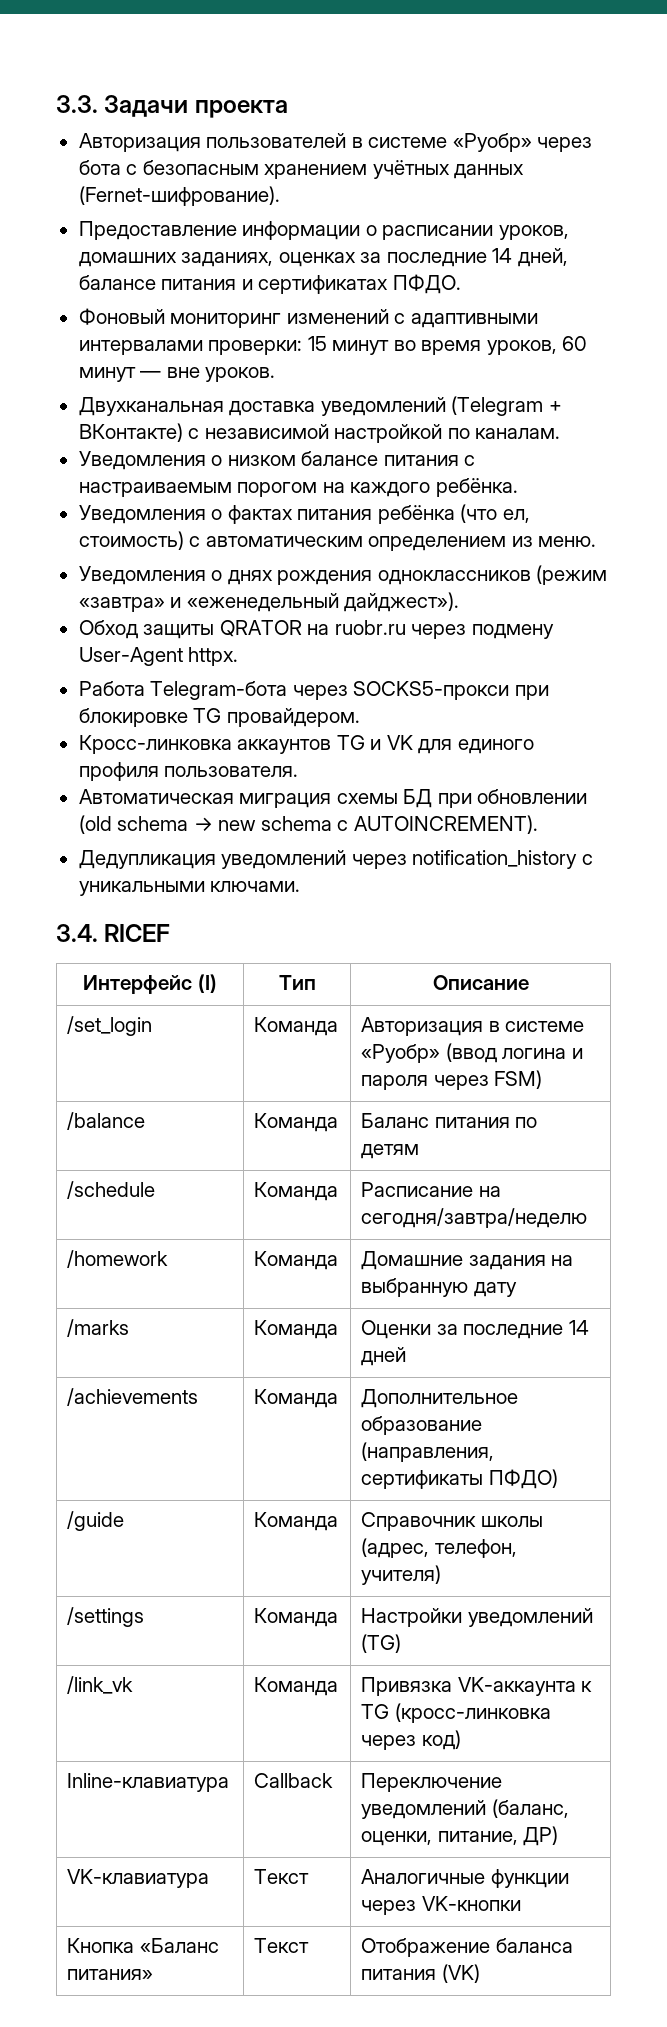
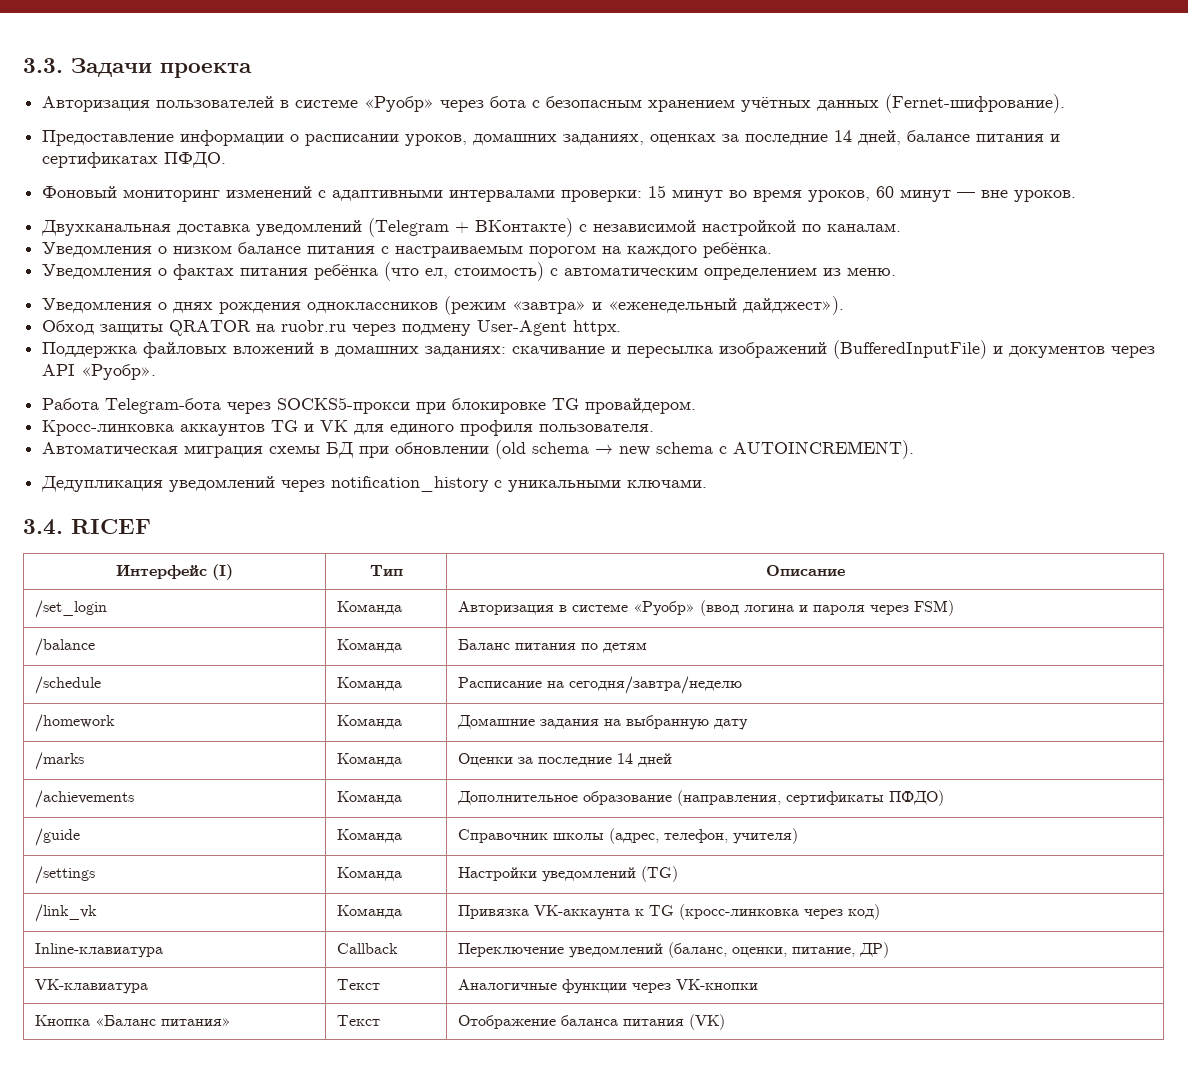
+ Поддержка файловых вложений в домашних заданиях: скачивание и пересылка изображений (BufferedInputFile) и документов через API «Руобр».

